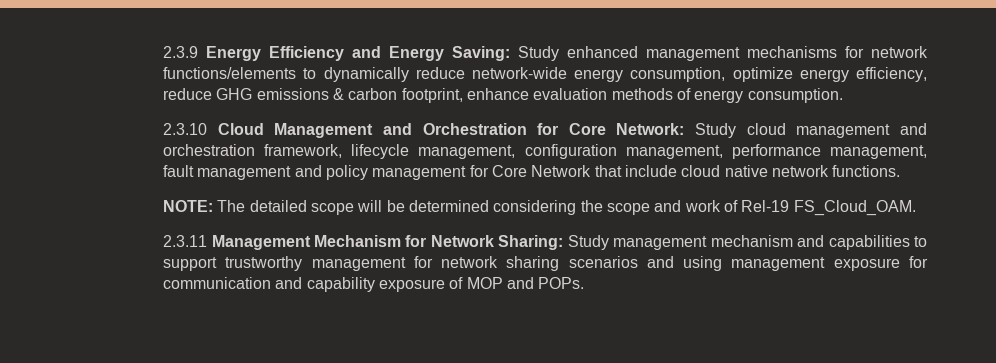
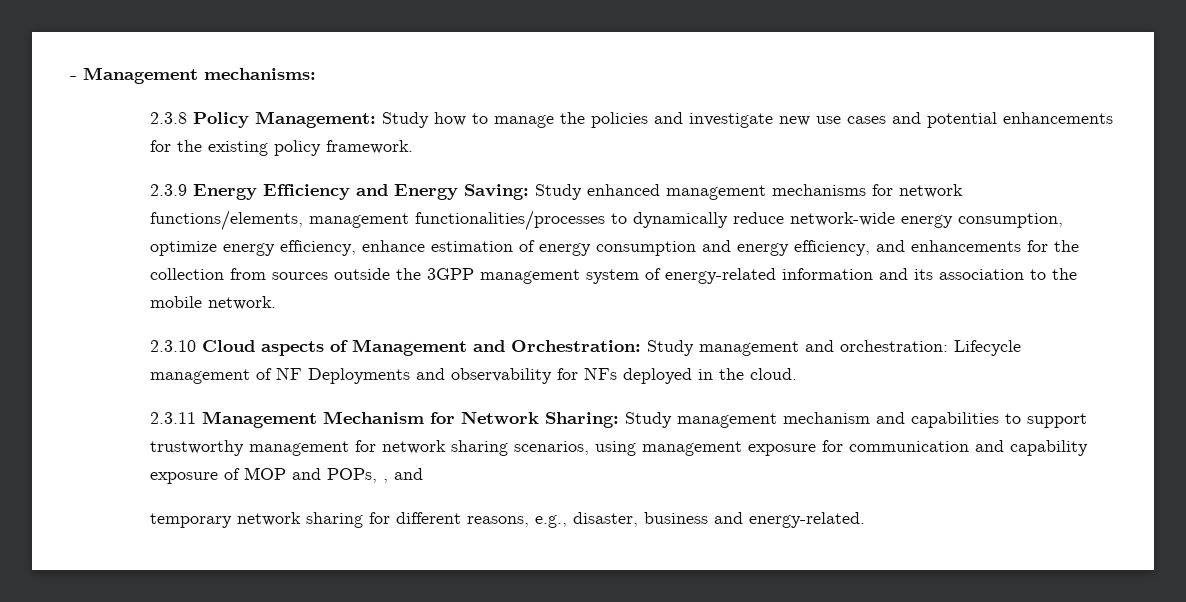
+ - Management mechanisms:
+ 2.3.8 Policy Management: Study how to manage the policies and investigate new use cases and potential enhancements for the existing policy framework.
- 2.3.9 Energy Efficiency and Energy Saving: Study enhanced management mechanisms for network functions/elements to dynamically reduce network-wide energy consumption, optimize energy efficiency, reduce GHG emissions & carbon footprint, enhance evaluation methods of energy consumption.
- 2.3.10 Cloud Management and Orchestration for Core Network: Study cloud management and orchestration framework, lifecycle management, configuration management, performance management, fault management and policy management for Core Network that include cloud native network functions.
- NOTE: The detailed scope will be determined considering the scope and work of Rel-19 FS_Cloud_OAM.
+ 2.3.9 Energy Efficiency and Energy Saving: Study enhanced management mechanisms for network functions/elements, management functionalities/processes to dynamically reduce network-wide energy consumption, optimize energy efficiency, enhance estimation of energy consumption and energy efficiency, and enhancements for the collection from sources outside the 3GPP management system of energy-related information and its association to the mobile network.
+ 2.3.10 Cloud aspects of Management and Orchestration: Study management and orchestration: Lifecycle management of NF Deployments and observability for NFs deployed in the cloud.
- 2.3.11 Management Mechanism for Network Sharing: Study management mechanism and capabilities to support trustworthy management for network sharing scenarios and using management exposure for communication and capability exposure of MOP and POPs.
+ 2.3.11 Management Mechanism for Network Sharing: Study management mechanism and capabilities to support trustworthy management for network sharing scenarios, using management exposure for communication and capability exposure of MOP and POPs, , and
+ temporary network sharing for different reasons, e.g., disaster, business and energy-related.

